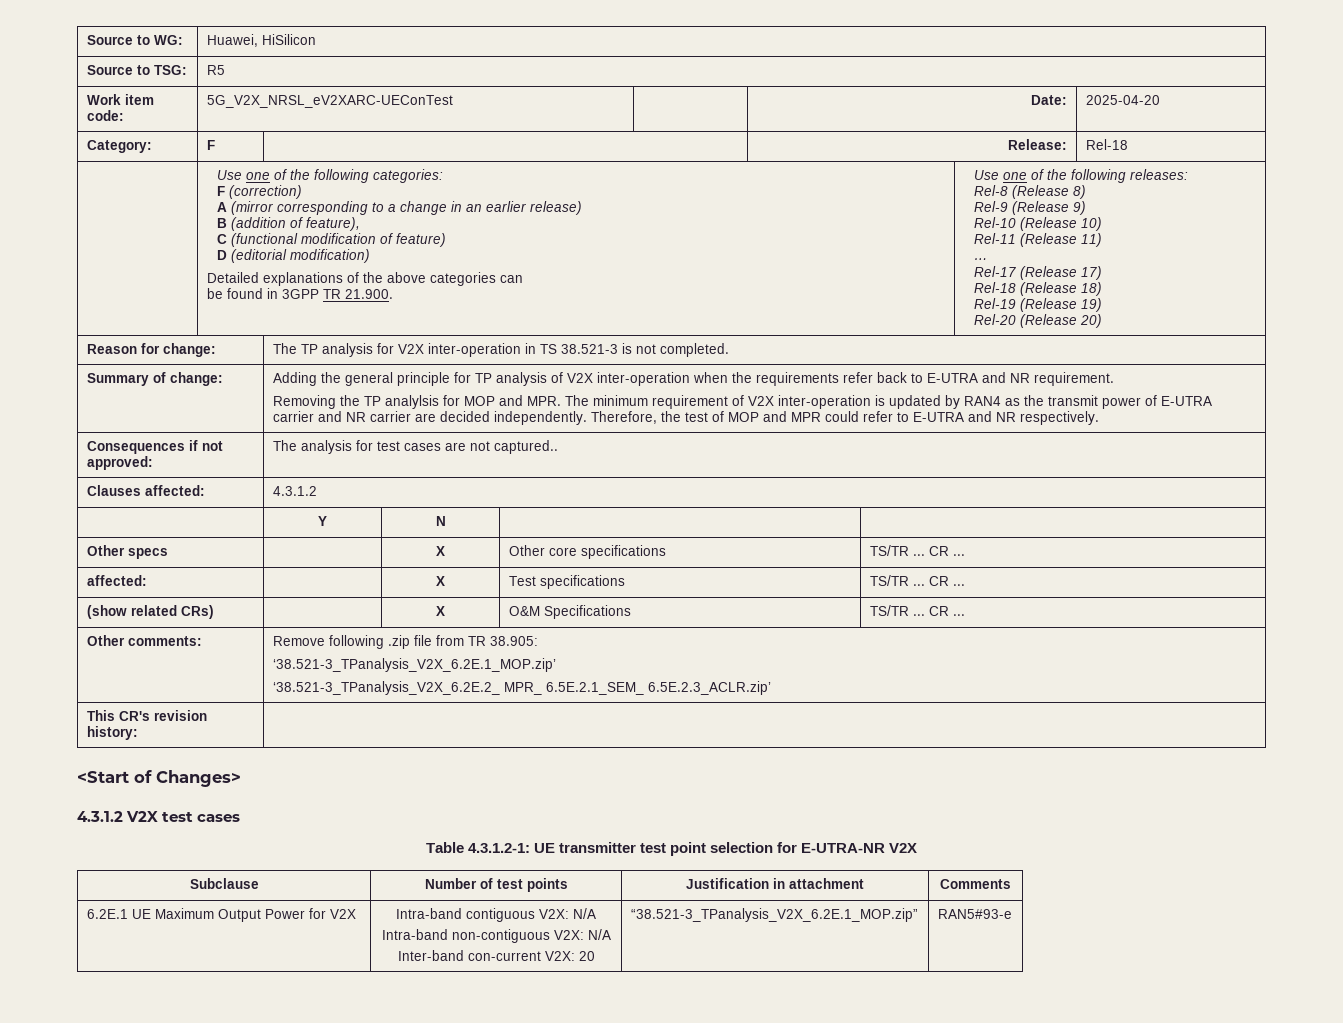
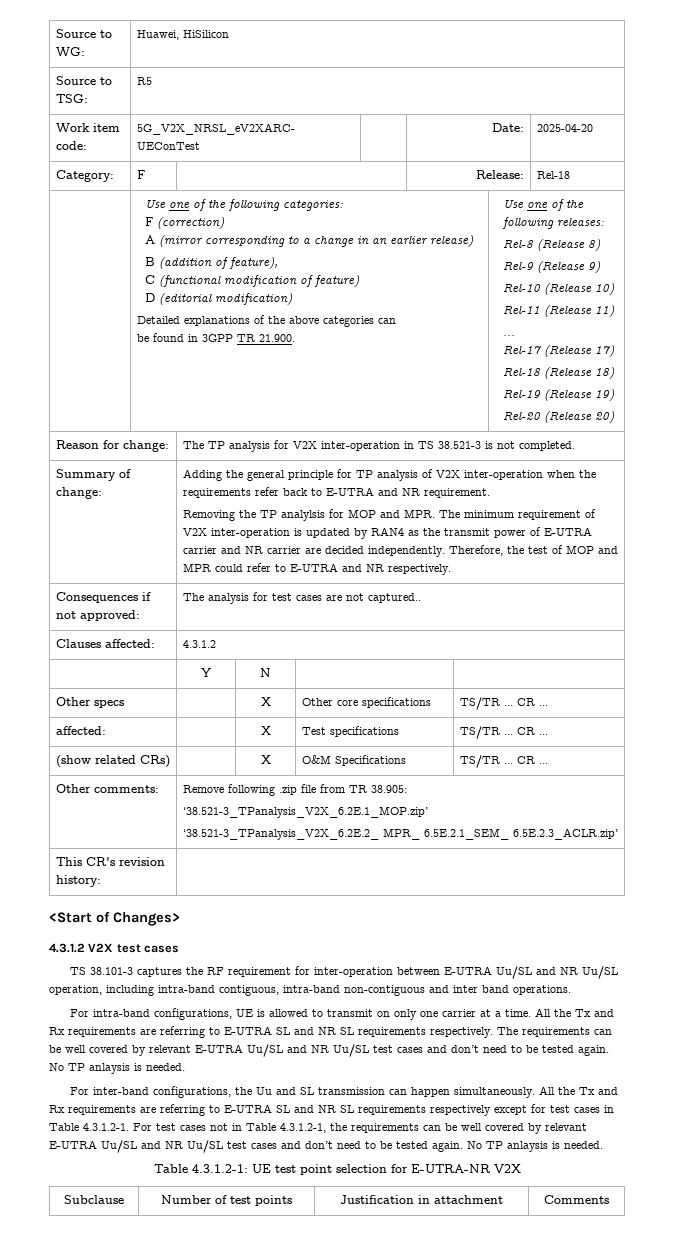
+ TS 38.101-3 captures the RF requirement for inter-operation between E-UTRA Uu/SL and NR Uu/SL operation, including intra-band contiguous, intra-band non-contiguous and inter band operations.
+ For intra-band configurations, UE is allowed to transmit on only one carrier at a time. All the Tx and Rx requirements are referring to E-UTRA SL and NR SL requirements respectively. The requirements can be well covered by relevant E-UTRA Uu/SL and NR Uu/SL test cases and don’t need to be tested again. No TP anlaysis is needed.
+ For inter-band configurations, the Uu and SL transmission can happen simultaneously. All the Tx and Rx requirements are referring to E-UTRA SL and NR SL requirements respectively except for test cases in Table 4.3.1.2-1. For test cases not in Table 4.3.1.2-1, the requirements can be well covered by relevant E-UTRA Uu/SL and NR Uu/SL test cases and don’t need to be tested again. No TP anlaysis is needed.
- Table 4.3.1.2-1: UE transmitter test point selection for E-UTRA-NR V2X
+ Table 4.3.1.2-1: UE test point selection for E-UTRA-NR V2X
- 6.2E.1 UE Maximum Output Power for V2X | Intra-band contiguous V2X: N/A
- Intra-band non-contiguous V2X: N/A
- Inter-band con-current V2X: 20 | “38.521-3_TPanalysis_V2X_6.2E.1_MOP.zip” | RAN5#93-e

